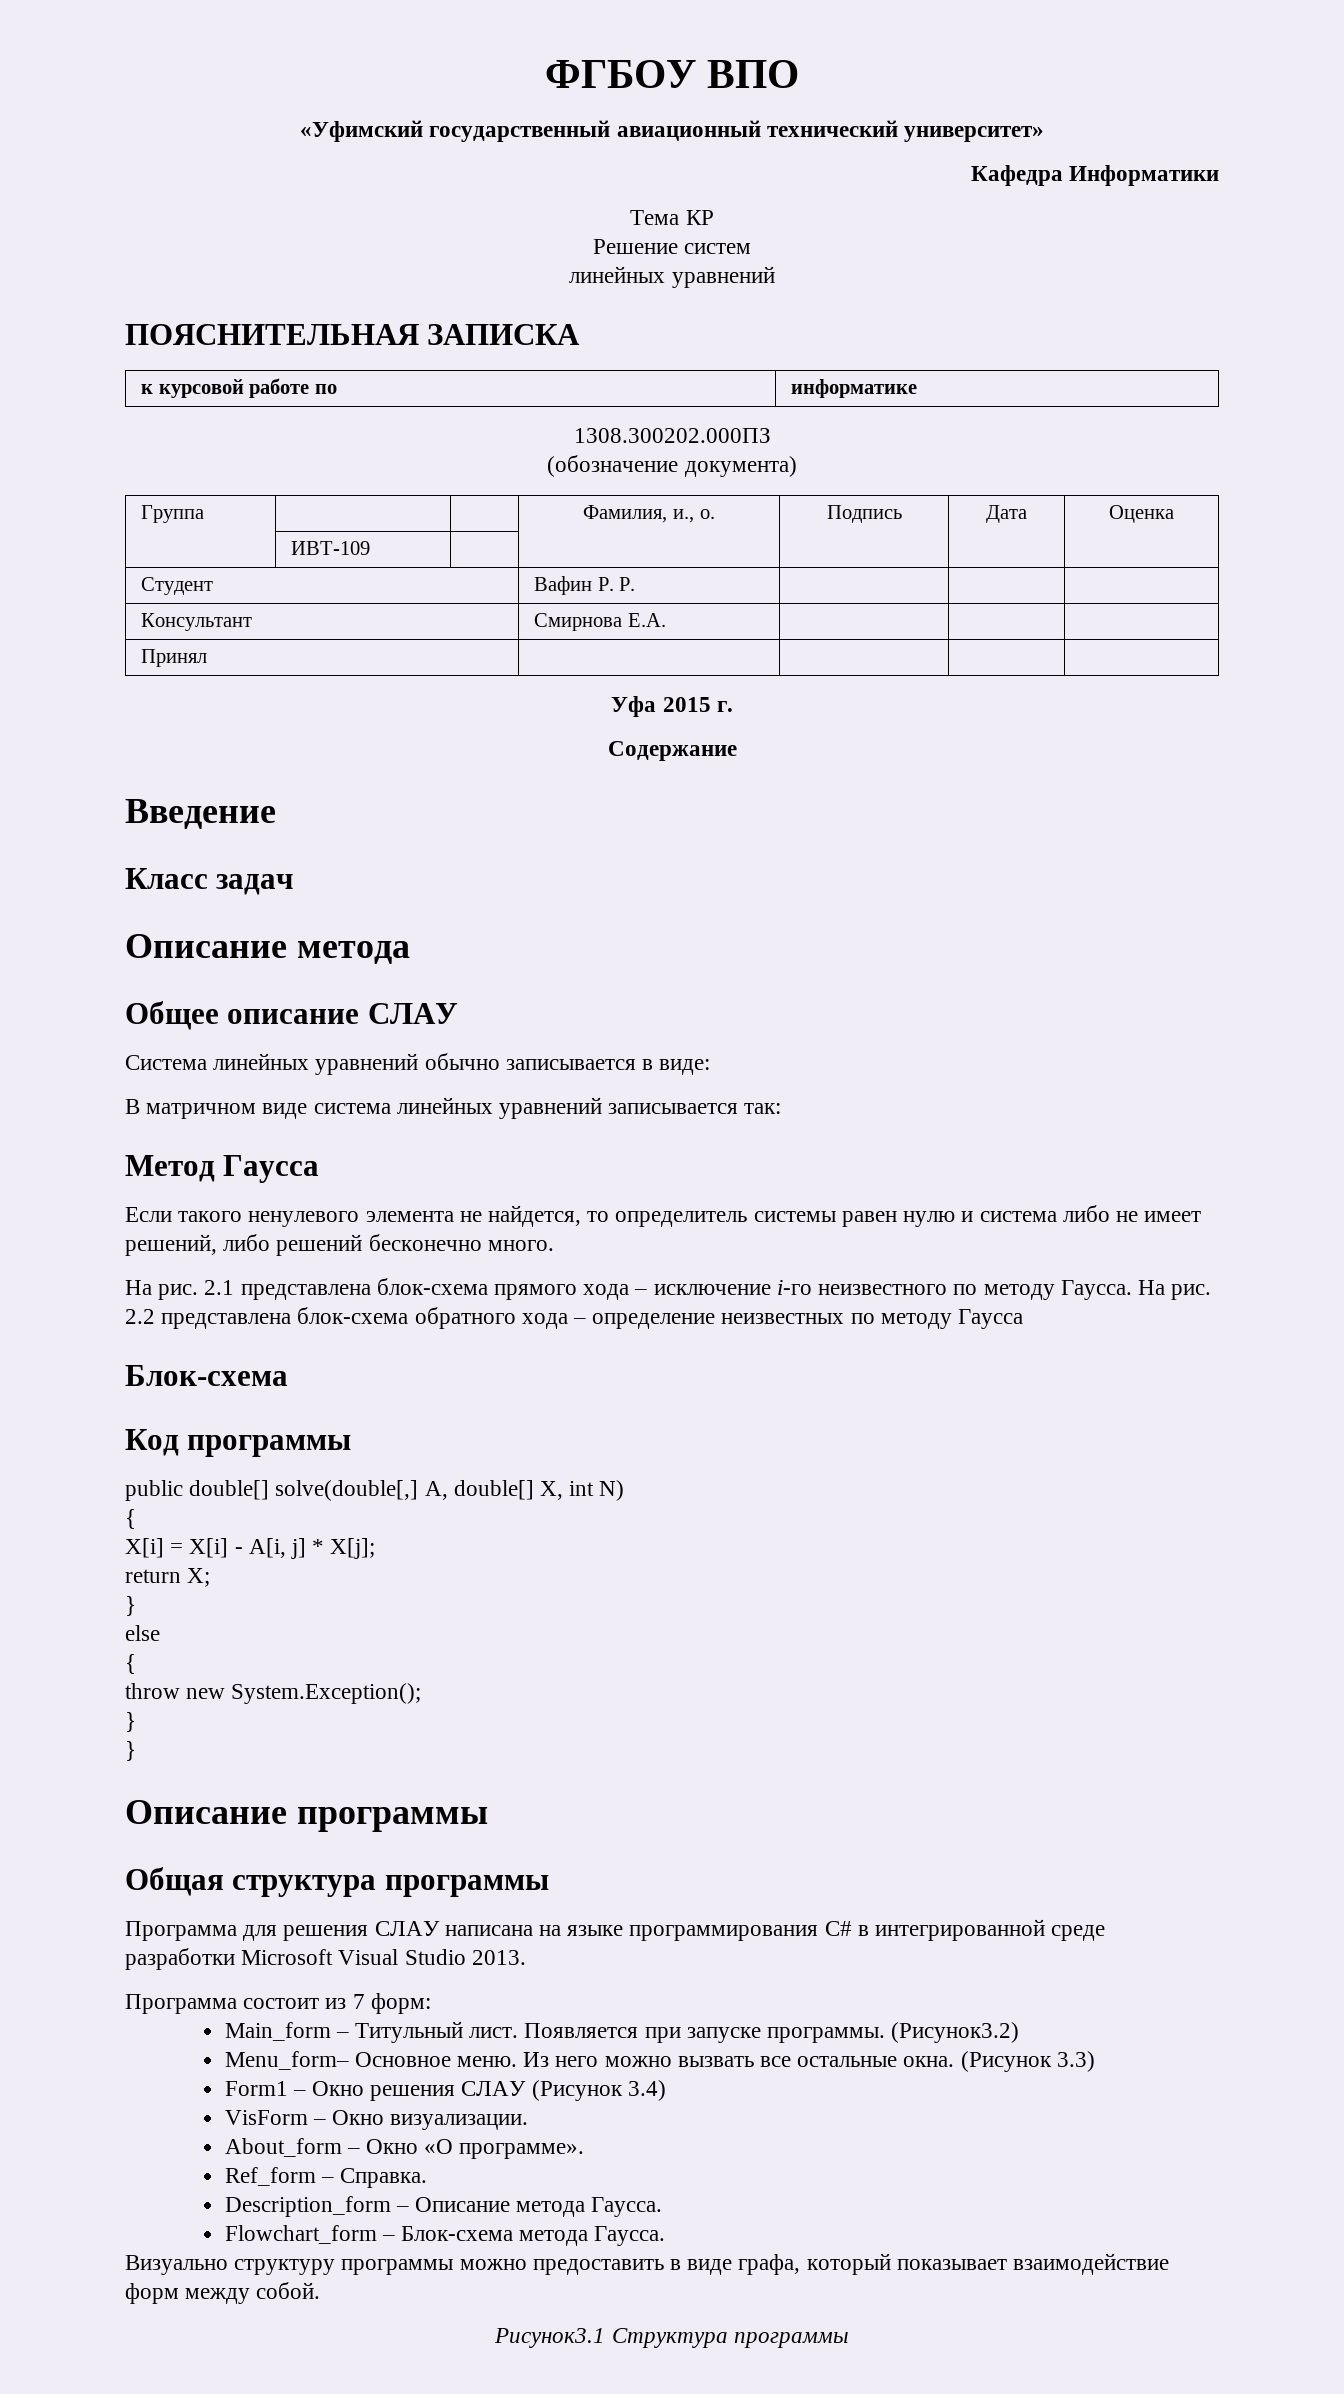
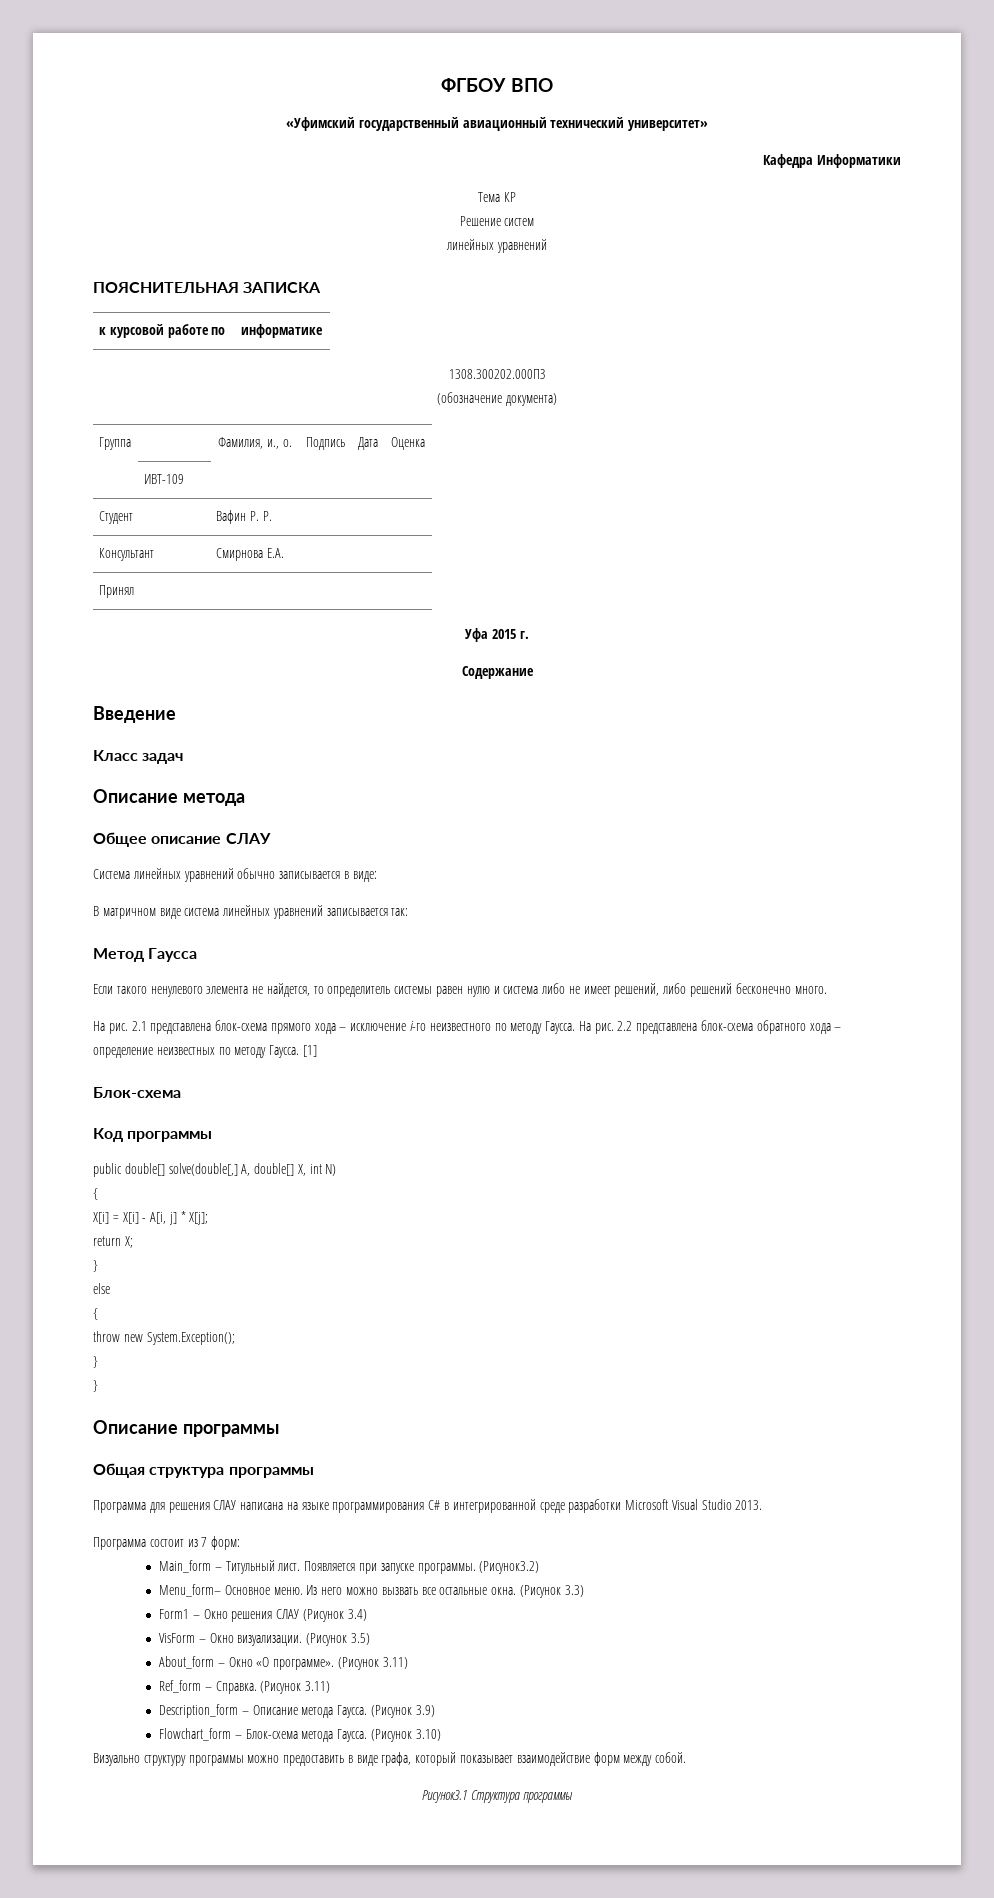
- 2.2 представлена блок-схема обратного хода – определение неизвестных по методу Гаусса
+ 2.2 представлена блок-схема обратного хода – определение неизвестных по методу Гаусса. [1]
+ (Рисунок 3.5)
- About_form – Окно «О программе».
+ About_form – Окно «О программе». (Рисунок 3.11)
- Ref_form – Справка.
+ Ref_form – Справка. (Рисунок 3.11)
+ (Рисунок 3.9)
+ (Рисунок 3.10)

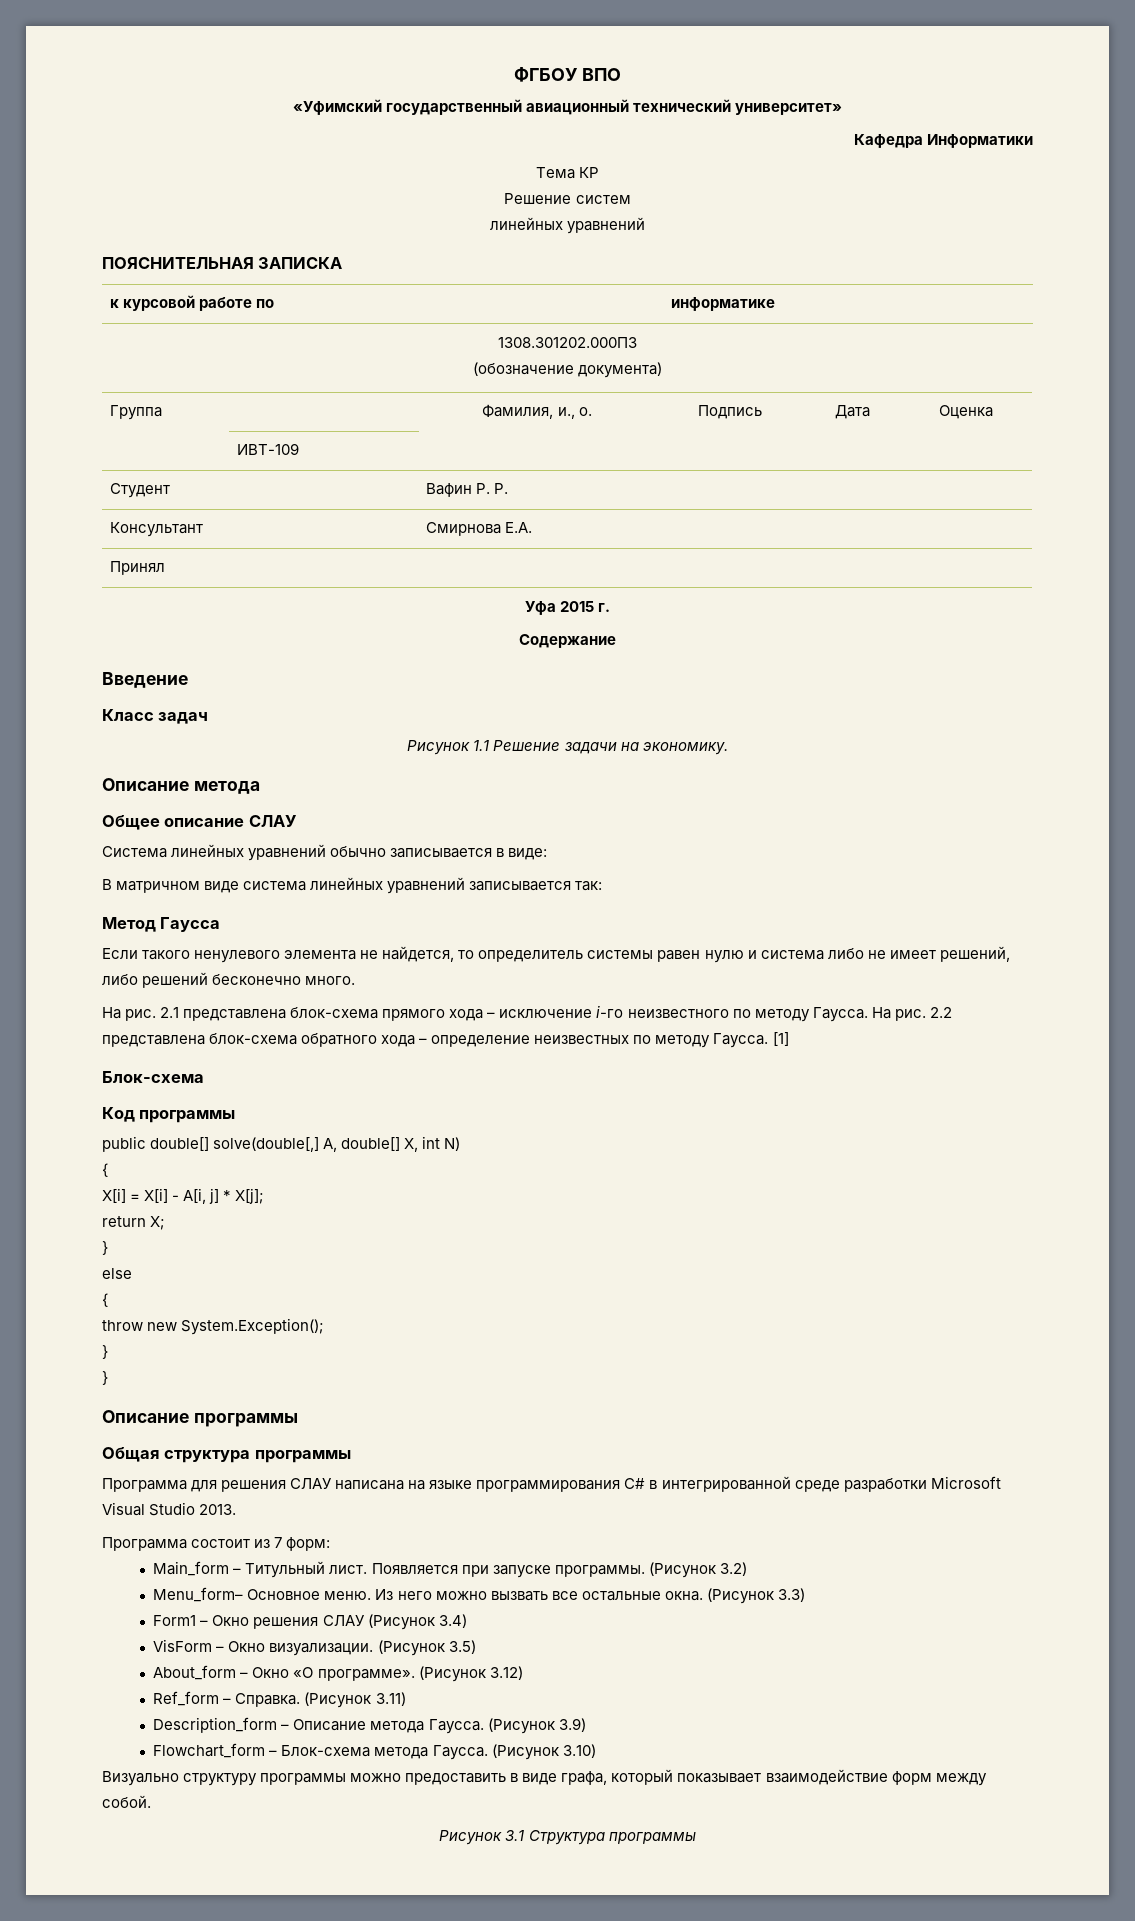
- 1308.300202.000ПЗ
+ 1308.301202.000ПЗ
+ Рисунок 1.1 Решение задачи на экономику.
- (Рисунок3.2)
+ (Рисунок 3.2)
- About_form – Окно «О программе». (Рисунок 3.11)
+ About_form – Окно «О программе». (Рисунок 3.12)
- Рисунок3.1 Структура программы
+ Рисунок 3.1 Структура программы

